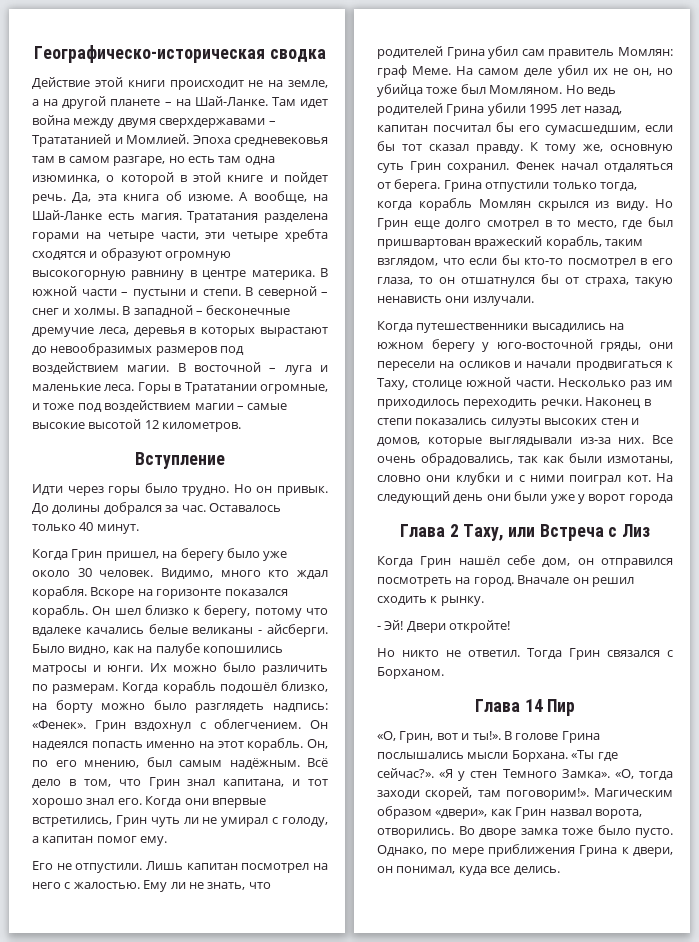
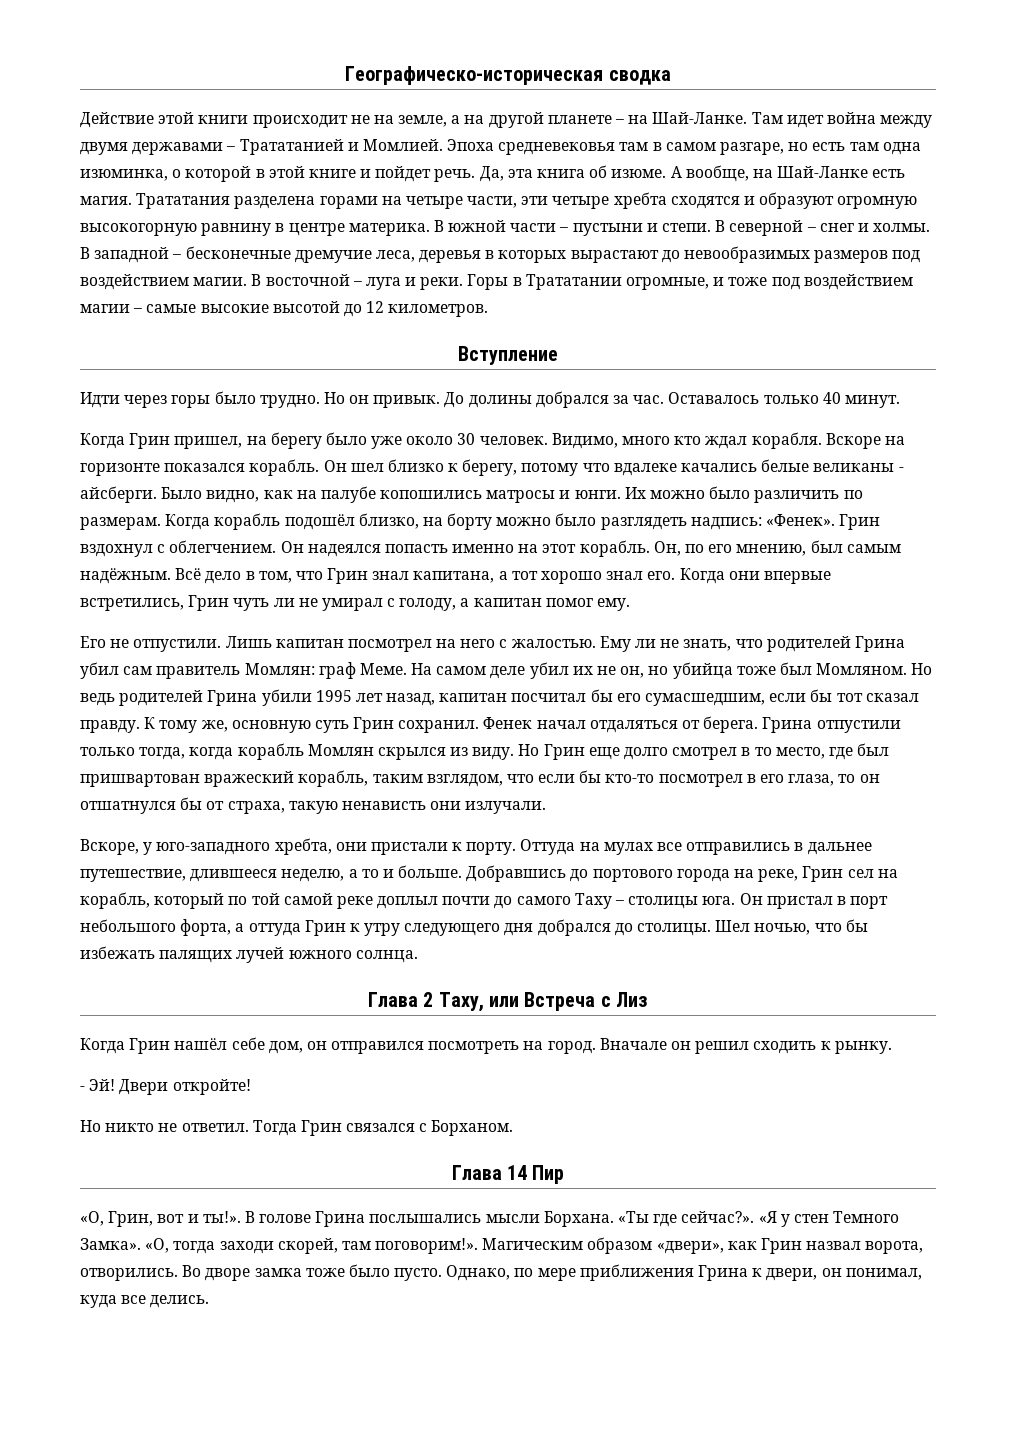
- Там идет война между двумя сверхдержавами – Трататанией и Момлией.
+ Там идет война между двумя державами – Трататанией и Момлией.
- В восточной – луга и маленькие леса.
+ В восточной – луга и реки.
- Горы в Трататании огромные, и тоже под воздействием магии – самые высокие высотой 12 километров.
+ Горы в Трататании огромные, и тоже под воздействием магии – самые высокие высотой до 12 километров.
- Всё дело в том, что Грин знал капитана, и тот хорошо знал его.
+ Всё дело в том, что Грин знал капитана, а тот хорошо знал его.
- Когда путешественники высадились на южном берегу у юго-восточной гряды, они пересели на осликов и начали продвигаться к Таху, столице южной части. Несколько раз им приходилось переходить речки. Наконец в степи показались силуэты высоких стен и домов, которые выглядывали из-за них. Все очень обрадовались, так как были измотаны, словно они клубки и с ними поиграл кот. На следующий день они были уже у ворот города
+ Вскоре, у юго-западного хребта, они пристали к порту. Оттуда на мулах все отправились в дальнее путешествие, длившееся неделю, а то и больше. Добравшись до портового города на реке, Грин сел на корабль, который по той самой реке доплыл почти до самого Таху – столицы юга. Он пристал в порт небольшого форта, а оттуда Грин к утру следующего дня добрался до столицы. Шел ночью, что бы избежать палящих лучей южного солнца.

